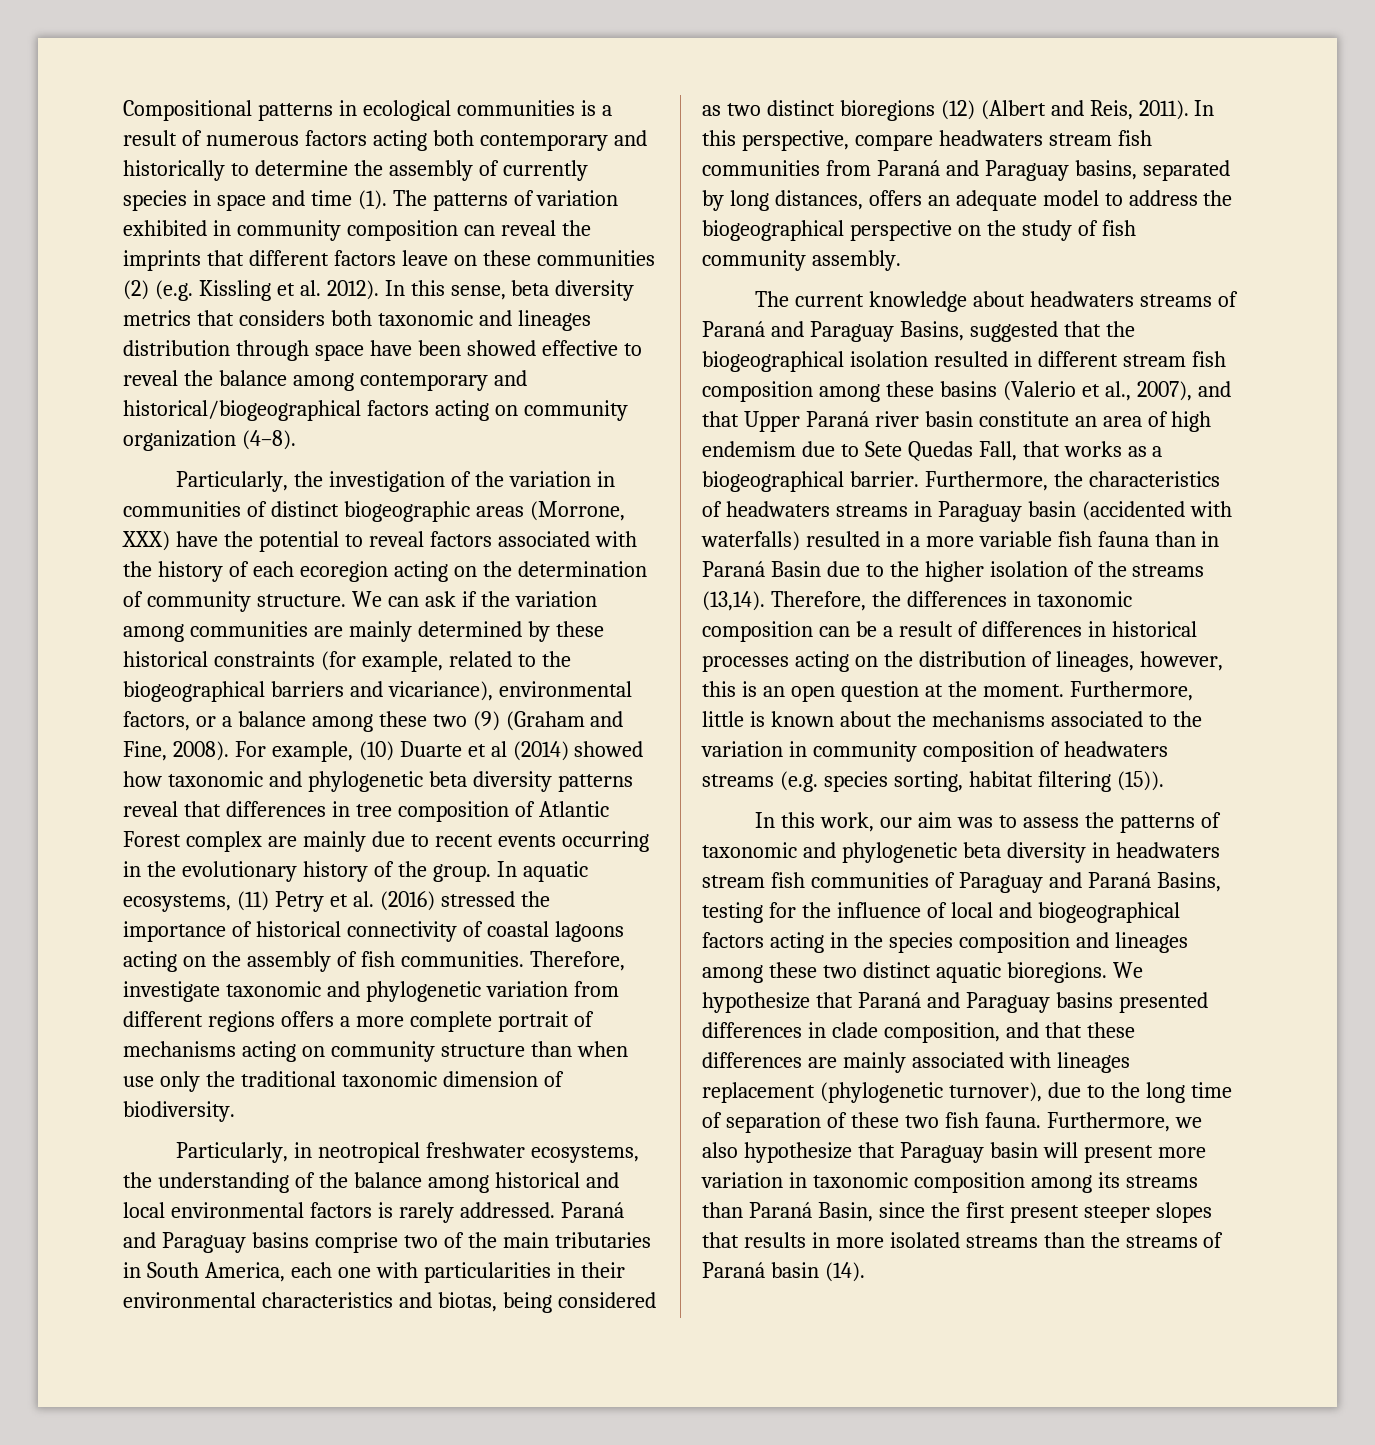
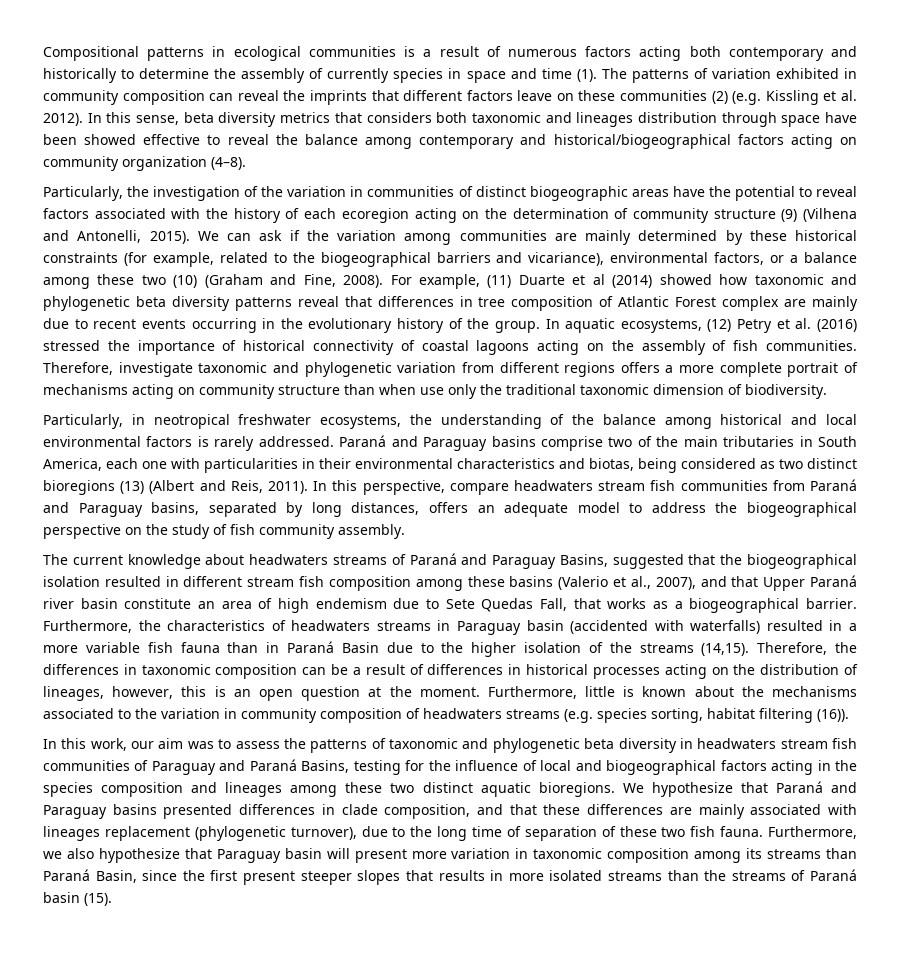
- Particularly, the investigation of the variation in communities of distinct biogeographic areas (Morrone, XXX) have the potential to reveal factors associated with the history of each ecoregion acting on the determination of community structure.
+ Particularly, the investigation of the variation in communities of distinct biogeographic areas have the potential to reveal factors associated with the history of each ecoregion acting on the determination of community structure (9) (Vilhena and Antonelli, 2015).
- We can ask if the variation among communities are mainly determined by these historical constraints (for example, related to the biogeographical barriers and vicariance), environmental factors, or a balance among these two (9) (Graham and Fine, 2008).
+ We can ask if the variation among communities are mainly determined by these historical constraints (for example, related to the biogeographical barriers and vicariance), environmental factors, or a balance among these two (10) (Graham and Fine, 2008).
- For example, (10) Duarte et al (2014) showed how taxonomic and phylogenetic beta diversity patterns reveal that differences in tree composition of Atlantic Forest complex are mainly due to recent events occurring in the evolutionary history of the group.
+ For example, (11) Duarte et al (2014) showed how taxonomic and phylogenetic beta diversity patterns reveal that differences in tree composition of Atlantic Forest complex are mainly due to recent events occurring in the evolutionary history of the group.
- In aquatic ecosystems, (11) Petry et al. (2016) stressed the importance of historical connectivity of coastal lagoons acting on the assembly of fish communities.
+ In aquatic ecosystems, (12) Petry et al. (2016) stressed the importance of historical connectivity of coastal lagoons acting on the assembly of fish communities.
- Paraná and Paraguay basins comprise two of the main tributaries in South America, each one with particularities in their environmental characteristics and biotas, being considered as two distinct bioregions (12) (Albert and Reis, 2011).
+ Paraná and Paraguay basins comprise two of the main tributaries in South America, each one with particularities in their environmental characteristics and biotas, being considered as two distinct bioregions (13) (Albert and Reis, 2011).
- Furthermore, the characteristics of headwaters streams in Paraguay basin (accidented with waterfalls) resulted in a more variable fish fauna than in Paraná Basin due to the higher isolation of the streams (13,14).
+ Furthermore, the characteristics of headwaters streams in Paraguay basin (accidented with waterfalls) resulted in a more variable fish fauna than in Paraná Basin due to the higher isolation of the streams (14,15).
- Furthermore, little is known about the mechanisms associated to the variation in community composition of headwaters streams (e.g. species sorting, habitat filtering (15)).
+ Furthermore, little is known about the mechanisms associated to the variation in community composition of headwaters streams (e.g. species sorting, habitat filtering (16)).
- Furthermore, we also hypothesize that Paraguay basin will present more variation in taxonomic composition among its streams than Paraná Basin, since the first present steeper slopes that results in more isolated streams than the streams of Paraná basin (14).
+ Furthermore, we also hypothesize that Paraguay basin will present more variation in taxonomic composition among its streams than Paraná Basin, since the first present steeper slopes that results in more isolated streams than the streams of Paraná basin (15).

